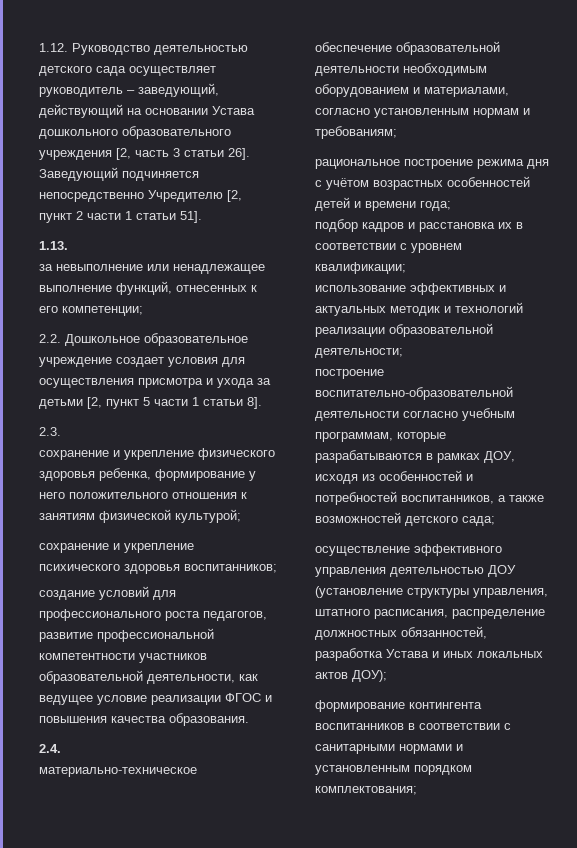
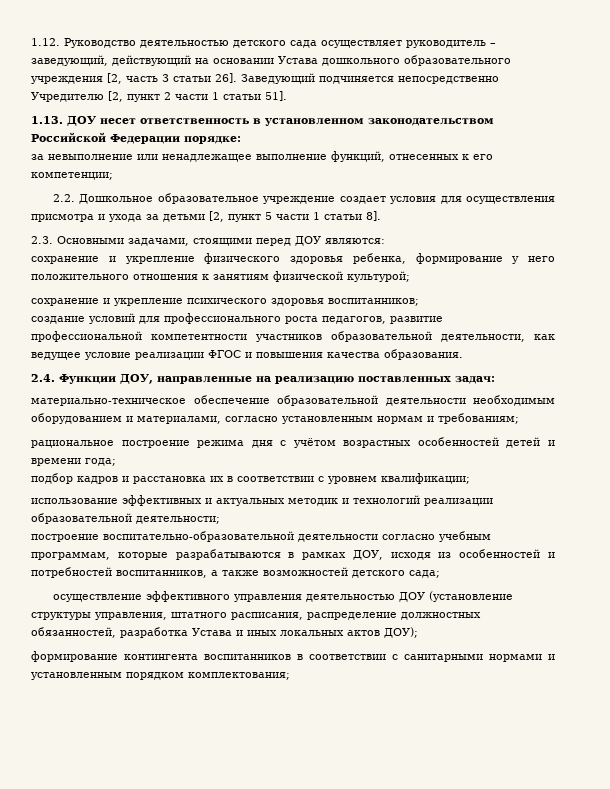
- 1.13.
+ 1.13. ДОУ несет ответственность в установленном законодательством Российской Федерации порядке:
- 2.3.
+ 2.3. Основными задачами, стоящими перед ДОУ являются:
- 2.4.
+ 2.4. Функции ДОУ, направленные на реализацию поставленных задач:

